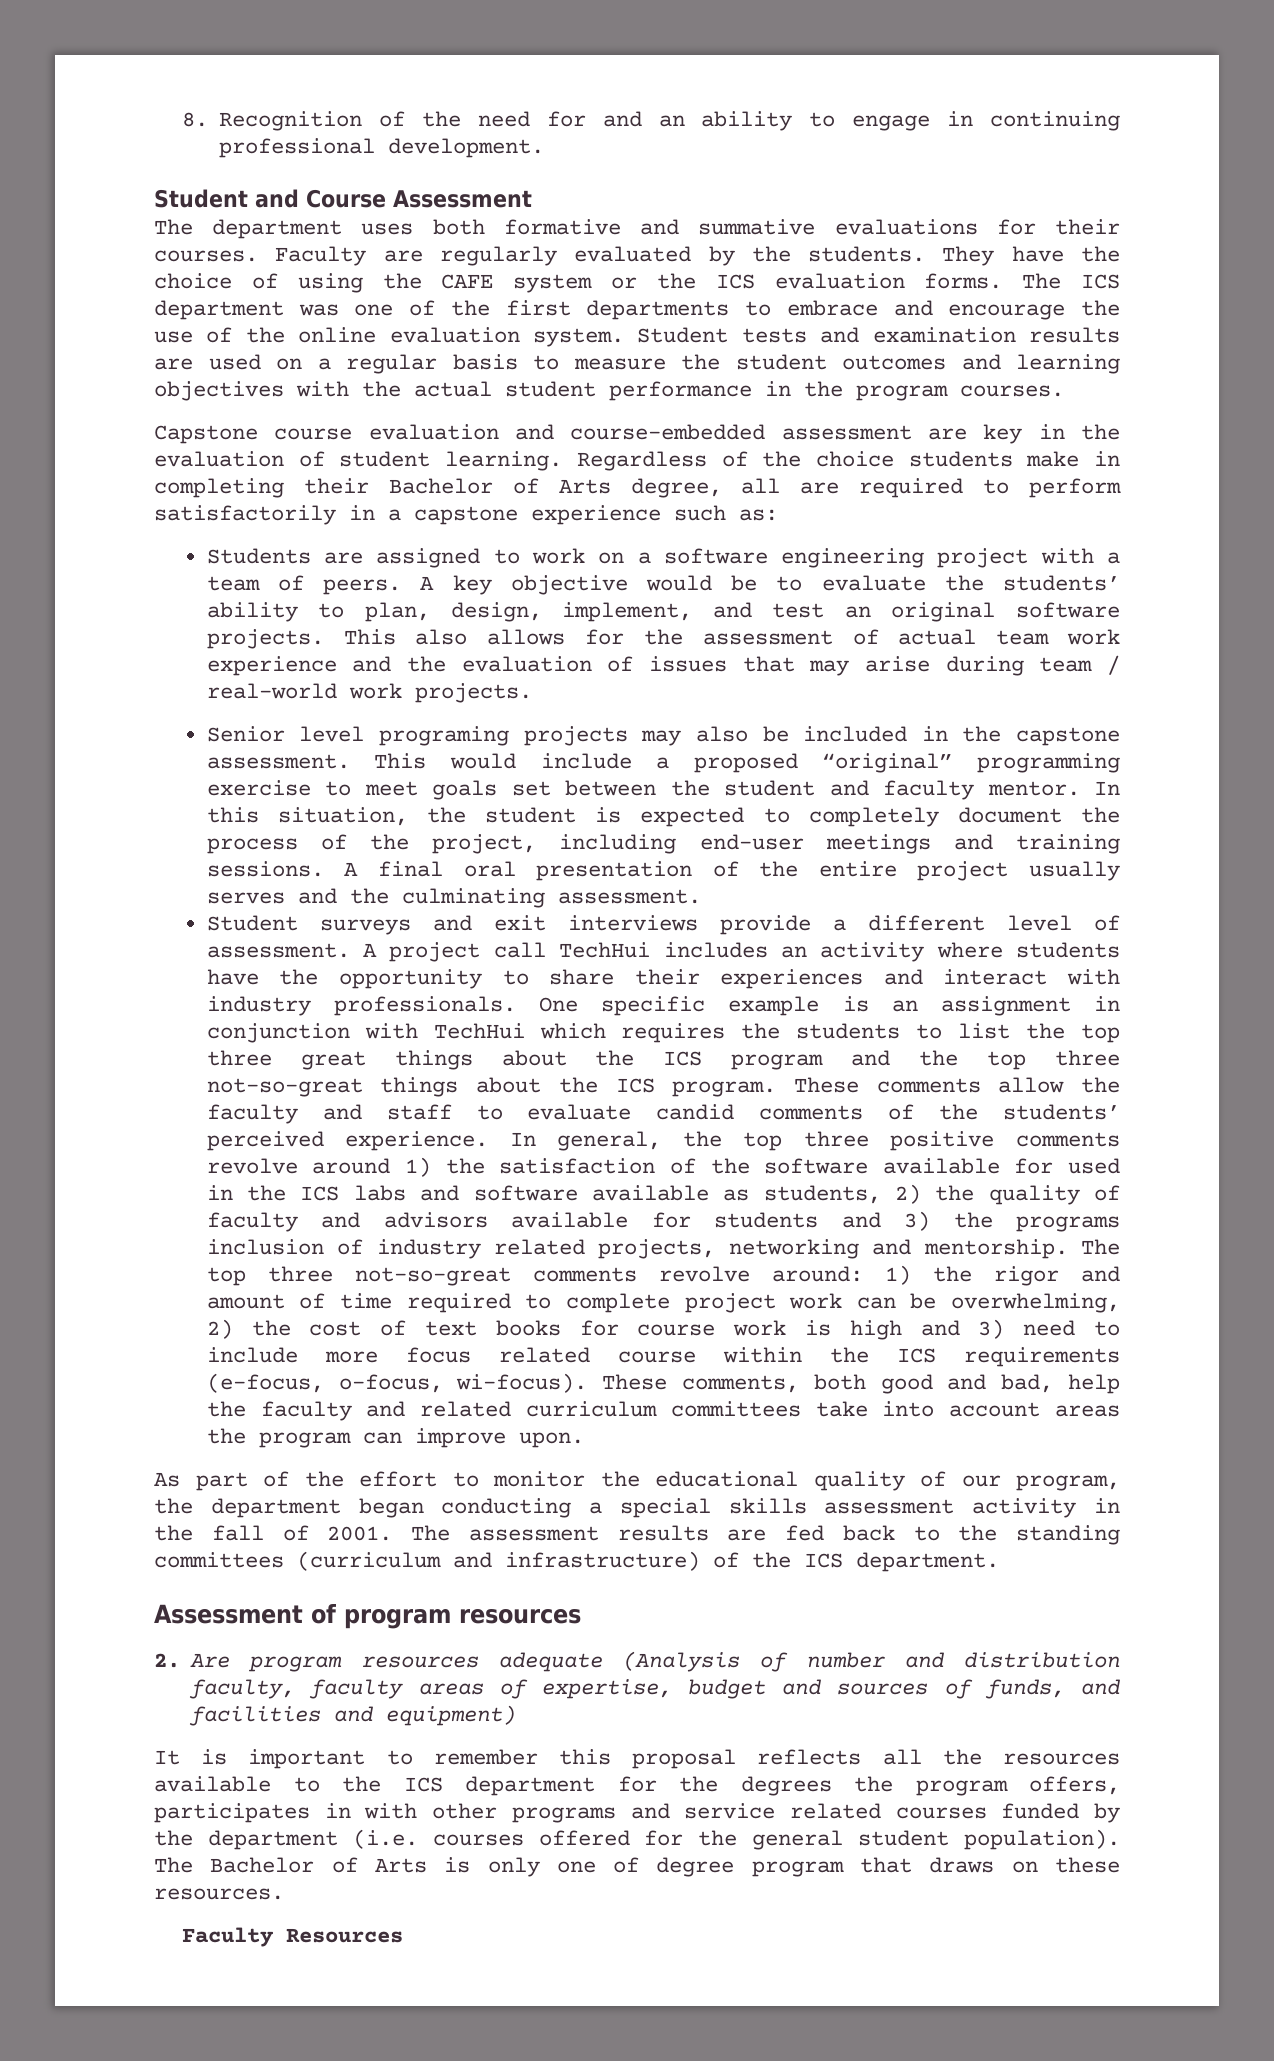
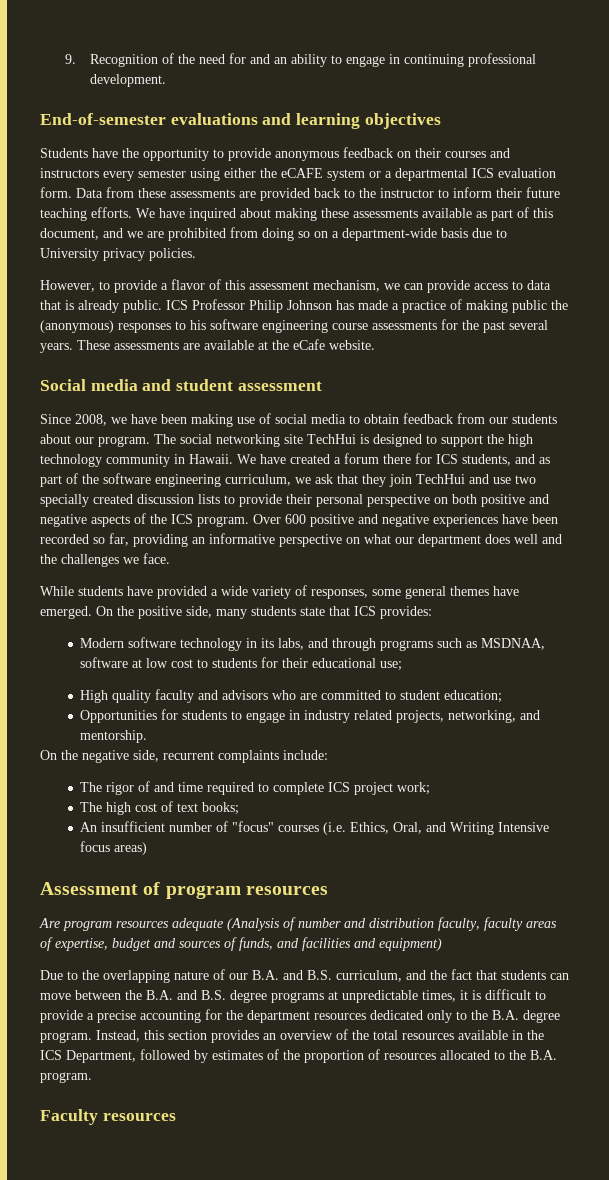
- 8. Recognition of the need for and an ability to engage in continuing professional development.
+ 9. Recognition of the need for and an ability to engage in continuing professional development.
- Student and Course Assessment
- The department uses both formative and summative evaluations for their courses. Faculty are regularly evaluated by the students. They have the choice of using the CAFE system or the ICS evaluation forms. The ICS department was one of the first departments to embrace and encourage the use of the online evaluation system. Student tests and examination results are used on a regular basis to measure the student outcomes and learning objectives with the actual student performance in the program courses.
- Capstone course evaluation and course-embedded assessment are key in the evaluation of student learning. Regardless of the choice students make in completing their Bachelor of Arts degree, all are required to perform satisfactorily in a capstone experience such as:
- Students are assigned to work on a software engineering project with a team of peers. A key objective would be to evaluate the students’ ability to plan, design, implement, and test an original software projects. This also allows for the assessment of actual team work experience and the evaluation of issues that may arise during team / real-world work projects.
- Senior level programing projects may also be included in the capstone assessment. This would include a proposed “original” programming exercise to meet goals set between the student and faculty mentor. In this situation, the student is expected to completely document the process of the project, including end-user meetings and training sessions. A final oral presentation of the entire project usually serves and the culminating assessment.
- Student surveys and exit interviews provide a different level of assessment. A project call TechHui includes an activity where students have the opportunity to share their experiences and interact with industry professionals. One specific example is an assignment in conjunction with TechHui which requires the students to list the top three great things about the ICS program and the top three not-so-great things about the ICS program. These comments allow the faculty and staff to evaluate candid comments of the students’ perceived experience. In general, the top three positive comments revolve around 1) the satisfaction of the software available for used in the ICS labs and software available as students, 2) the quality of faculty and advisors available for students and 3) the programs inclusion of industry related projects, networking and mentorship. The top three not-so-great comments revolve around: 1) the rigor and amount of time required to complete project work can be overwhelming, 2) the cost of text books for course work is high and 3) need to include more focus related course within the ICS requirements (e-focus, o-focus, wi-focus). These comments, both good and bad, help the faculty and related curriculum committees take into account areas the program can improve upon.
- As part of the effort to monitor the educational quality of our program, the department began conducting a special skills assessment activity in the fall of 2001. The assessment results are fed back to the standing committees (curriculum and infrastructure) of the ICS department.
+ End-of-semester evaluations and learning objectives
+ Students have the opportunity to provide anonymous feedback on their courses and instructors every semester using either the eCAFE system or a departmental ICS evaluation form. Data from these assessments are provided back to the instructor to inform their future teaching efforts. We have inquired about making these assessments available as part of this document, and we are prohibited from doing so on a department-wide basis due to University privacy policies.
+ However, to provide a flavor of this assessment mechanism, we can provide access to data that is already public. ICS Professor Philip Johnson has made a practice of making public the (anonymous) responses to his software engineering course assessments for the past several years. These assessments are available at the eCafe website.
+ Social media and student assessment
+ Since 2008, we have been making use of social media to obtain feedback from our students about our program. The social networking site TechHui is designed to support the high technology community in Hawaii. We have created a forum there for ICS students, and as part of the software engineering curriculum, we ask that they join TechHui and use two specially created discussion lists to provide their personal perspective on both positive and negative aspects of the ICS program. Over 600 positive and negative experiences have been recorded so far, providing an informative perspective on what our department does well and the challenges we face.
+ While students have provided a wide variety of responses, some general themes have emerged. On the positive side, many students state that ICS provides:
+ Modern software technology in its labs, and through programs such as MSDNAA, software at low cost to students for their educational use;
+ High quality faculty and advisors who are committed to student education;
+ Opportunities for students to engage in industry related projects, networking, and mentorship.
+ On the negative side, recurrent complaints include:
+ The rigor of and time required to complete ICS project work;
+ The high cost of text books;
+ An insufficient number of "focus" courses (i.e. Ethics, Oral, and Writing Intensive focus areas)
- 2. Are program resources adequate (Analysis of number and distribution faculty, faculty areas of expertise, budget and sources of funds, and facilities and equipment)
+ Are program resources adequate (Analysis of number and distribution faculty, faculty areas of expertise, budget and sources of funds, and facilities and equipment)
- It is important to remember this proposal reflects all the resources available to the ICS department for the degrees the program offers, participates in with other programs and service related courses funded by the department (i.e. courses offered for the general student population). The Bachelor of Arts is only one of degree program that draws on these resources.
- Faculty Resources
+ Due to the overlapping nature of our B.A. and B.S. curriculum, and the fact that students can move between the B.A. and B.S. degree programs at unpredictable times, it is difficult to provide a precise accounting for the department resources dedicated only to the B.A. degree program. Instead, this section provides an overview of the total resources available in the ICS Department, followed by estimates of the proportion of resources allocated to the B.A. program.
+ Faculty resources

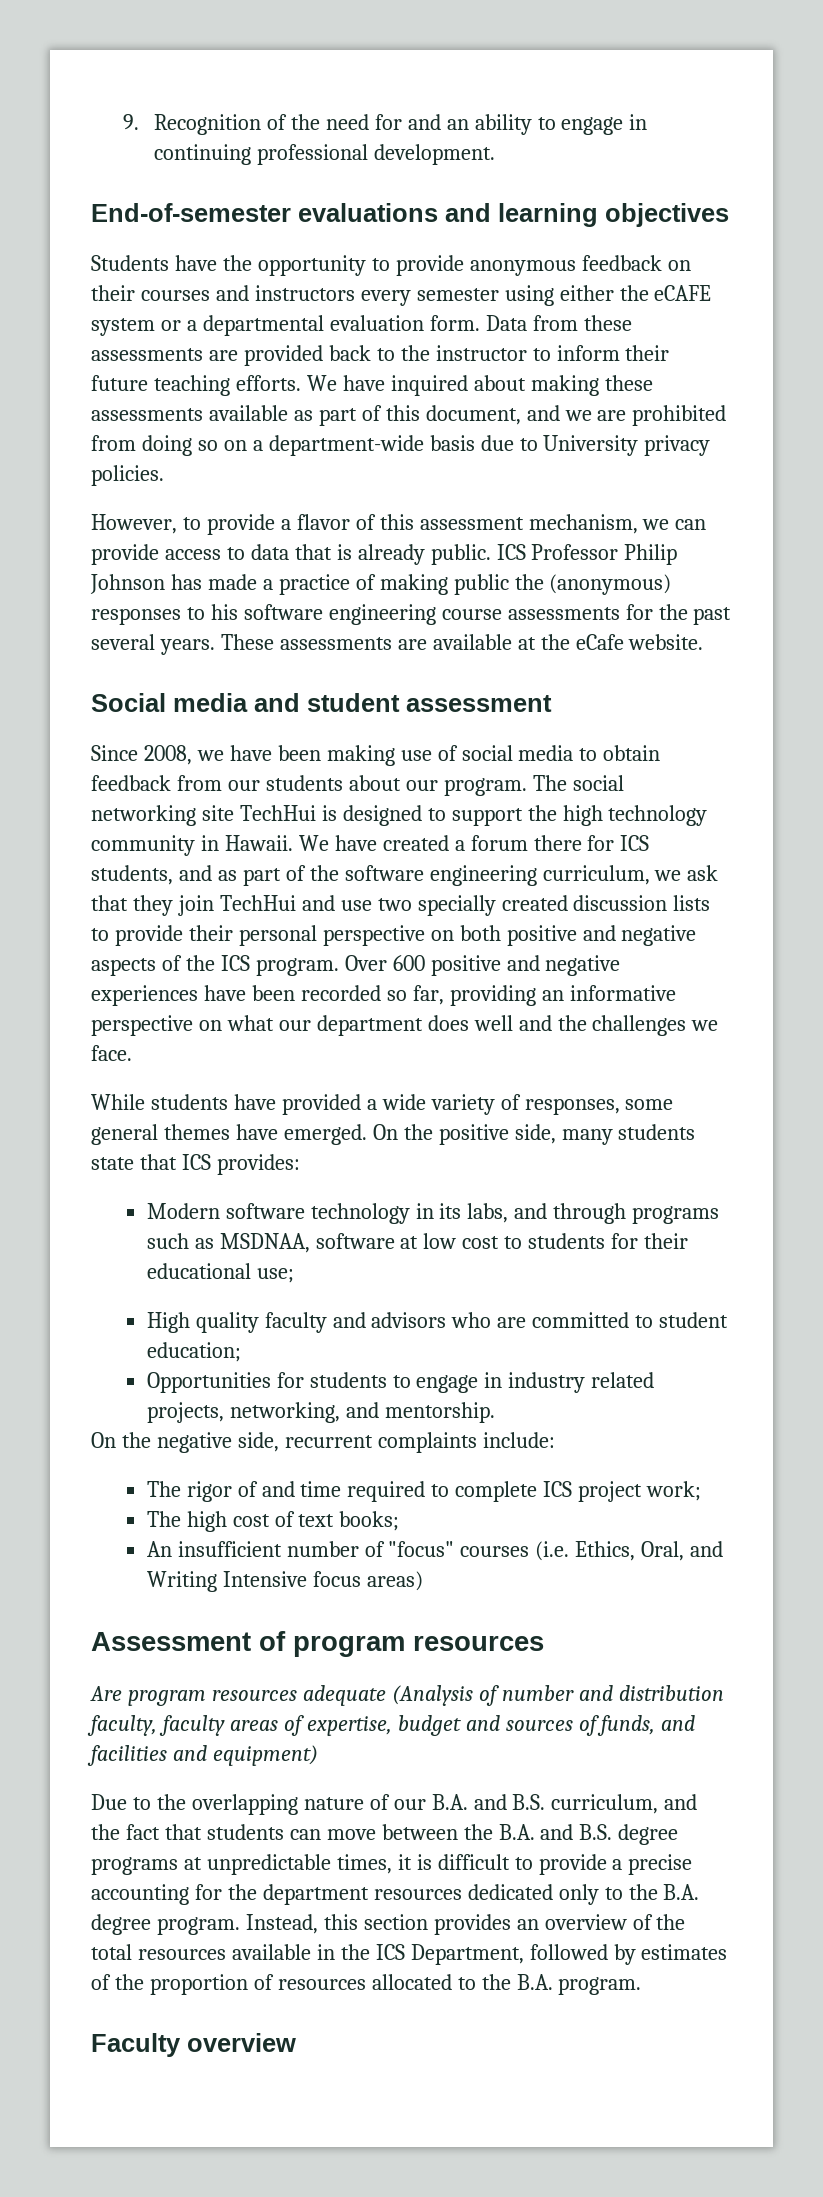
- Students have the opportunity to provide anonymous feedback on their courses and instructors every semester using either the eCAFE system or a departmental ICS evaluation form.
+ Students have the opportunity to provide anonymous feedback on their courses and instructors every semester using either the eCAFE system or a departmental evaluation form.
- Faculty resources
+ Faculty overview

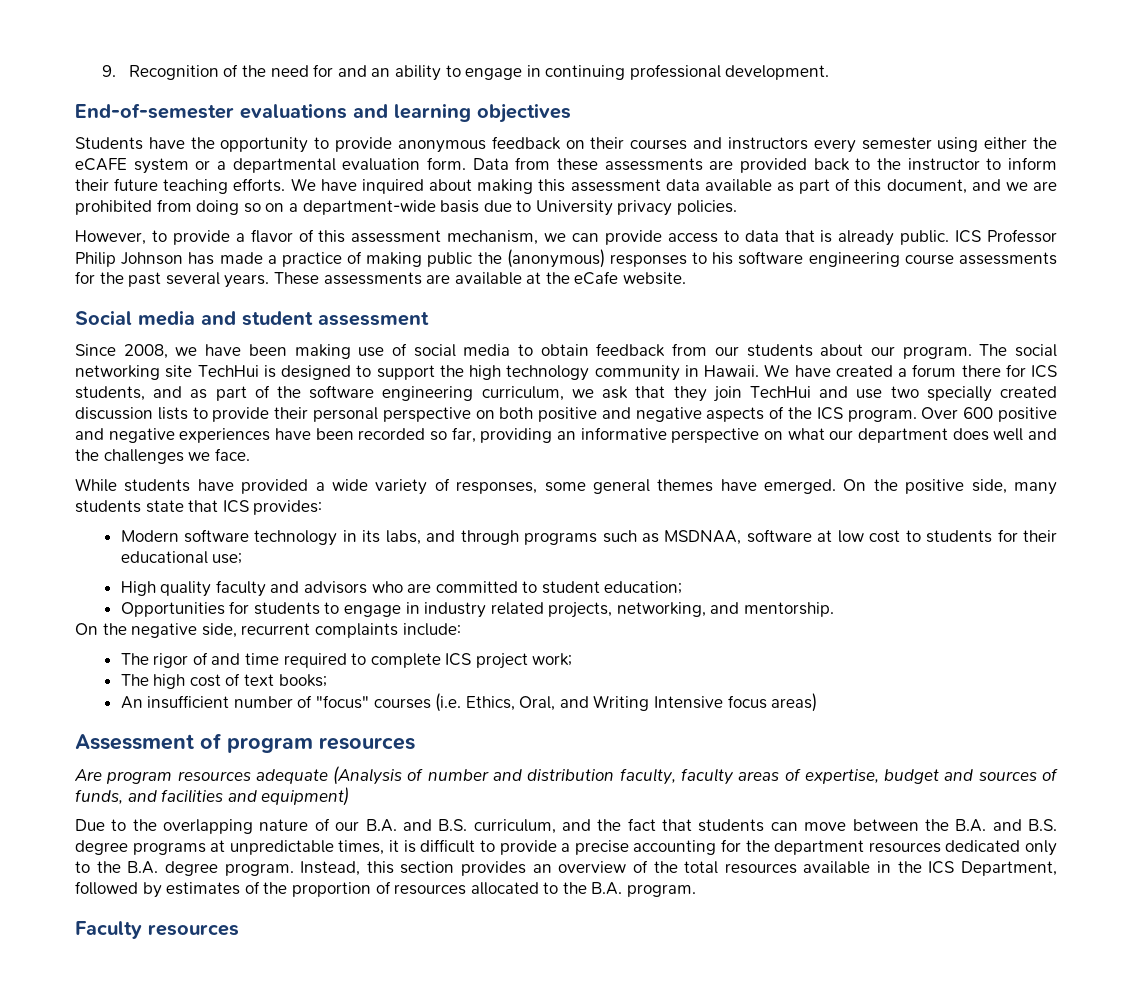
- We have inquired about making these assessments available as part of this document, and we are prohibited from doing so on a department-wide basis due to University privacy policies.
+ We have inquired about making this assessment data available as part of this document, and we are prohibited from doing so on a department-wide basis due to University privacy policies.
- Faculty overview
+ Faculty resources

